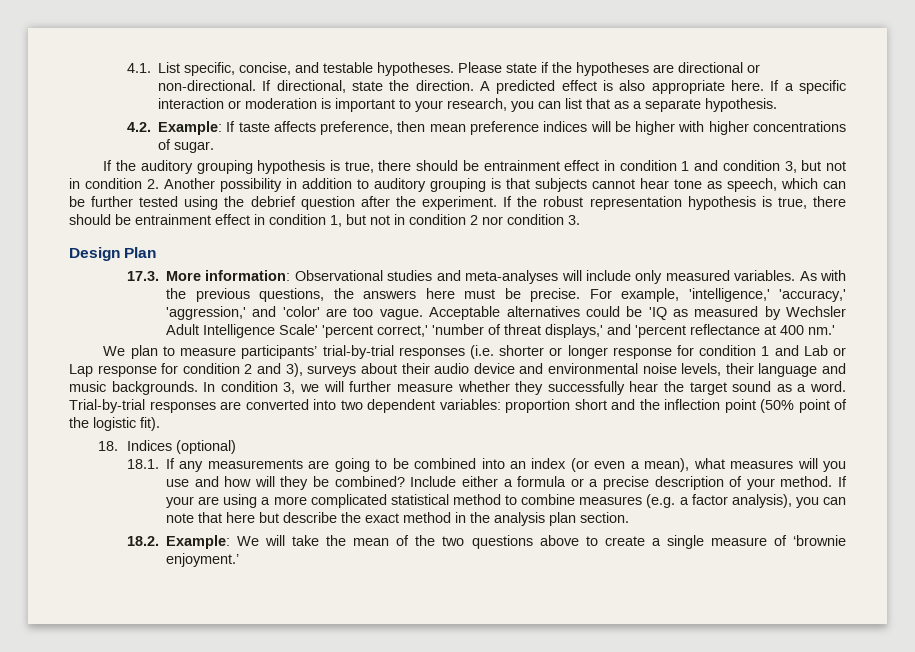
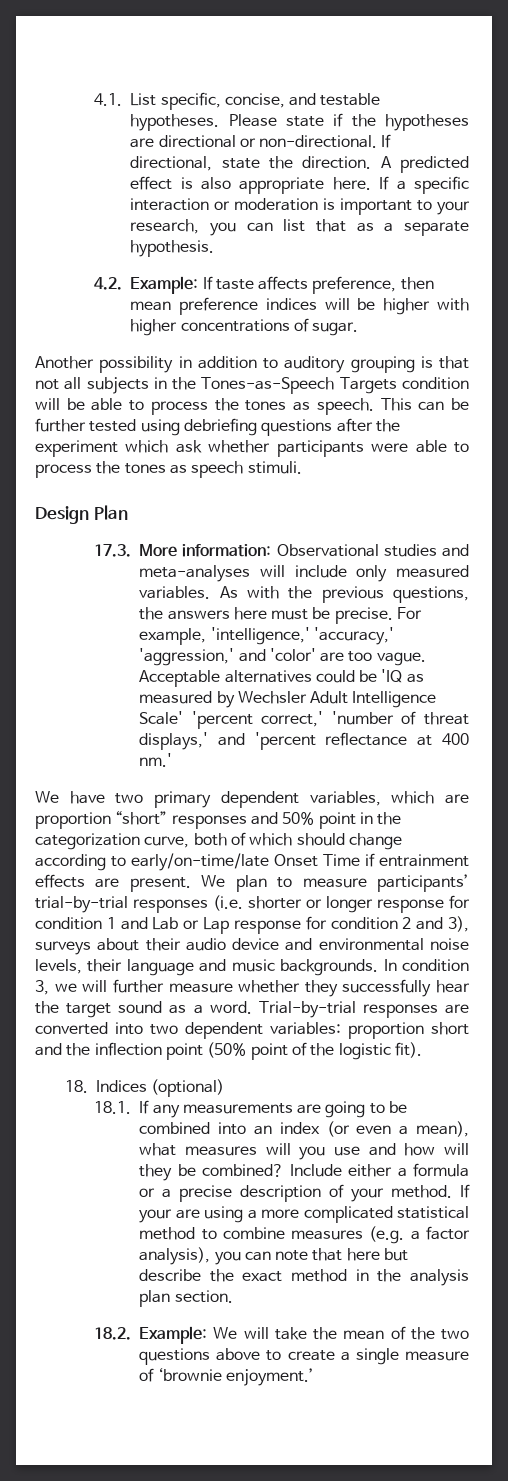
- If the auditory grouping hypothesis is true, there should be entrainment effect in condition 1 and condition 3, but not in condition 2. Another possibility in addition to auditory grouping is that subjects cannot hear tone as speech, which can be further tested using the debrief question after the experiment. If the robust representation hypothesis is true, there should be entrainment effect in condition 1, but not in condition 2 nor condition 3.
+ Another possibility in addition to auditory grouping is that not all subjects in the Tones-as-Speech Targets condition will be able to process the tones as speech. This can be further tested using debriefing questions after the experiment which ask whether participants were able to process the tones as speech stimuli.
- We plan to measure participants’ trial-by-trial responses (i.e. shorter or longer response for condition 1 and Lab or Lap response for condition 2 and 3), surveys about their audio device and environmental noise levels, their language and music backgrounds.
+ We have two primary dependent variables, which are proportion “short” responses and 50% point in the categorization curve, both of which should change according to early/on-time/late Onset Time if entrainment effects are present. We plan to measure participants’ trial-by-trial responses (i.e. shorter or longer response for condition 1 and Lab or Lap response for condition 2 and 3), surveys about their audio device and environmental noise levels, their language and music backgrounds.

